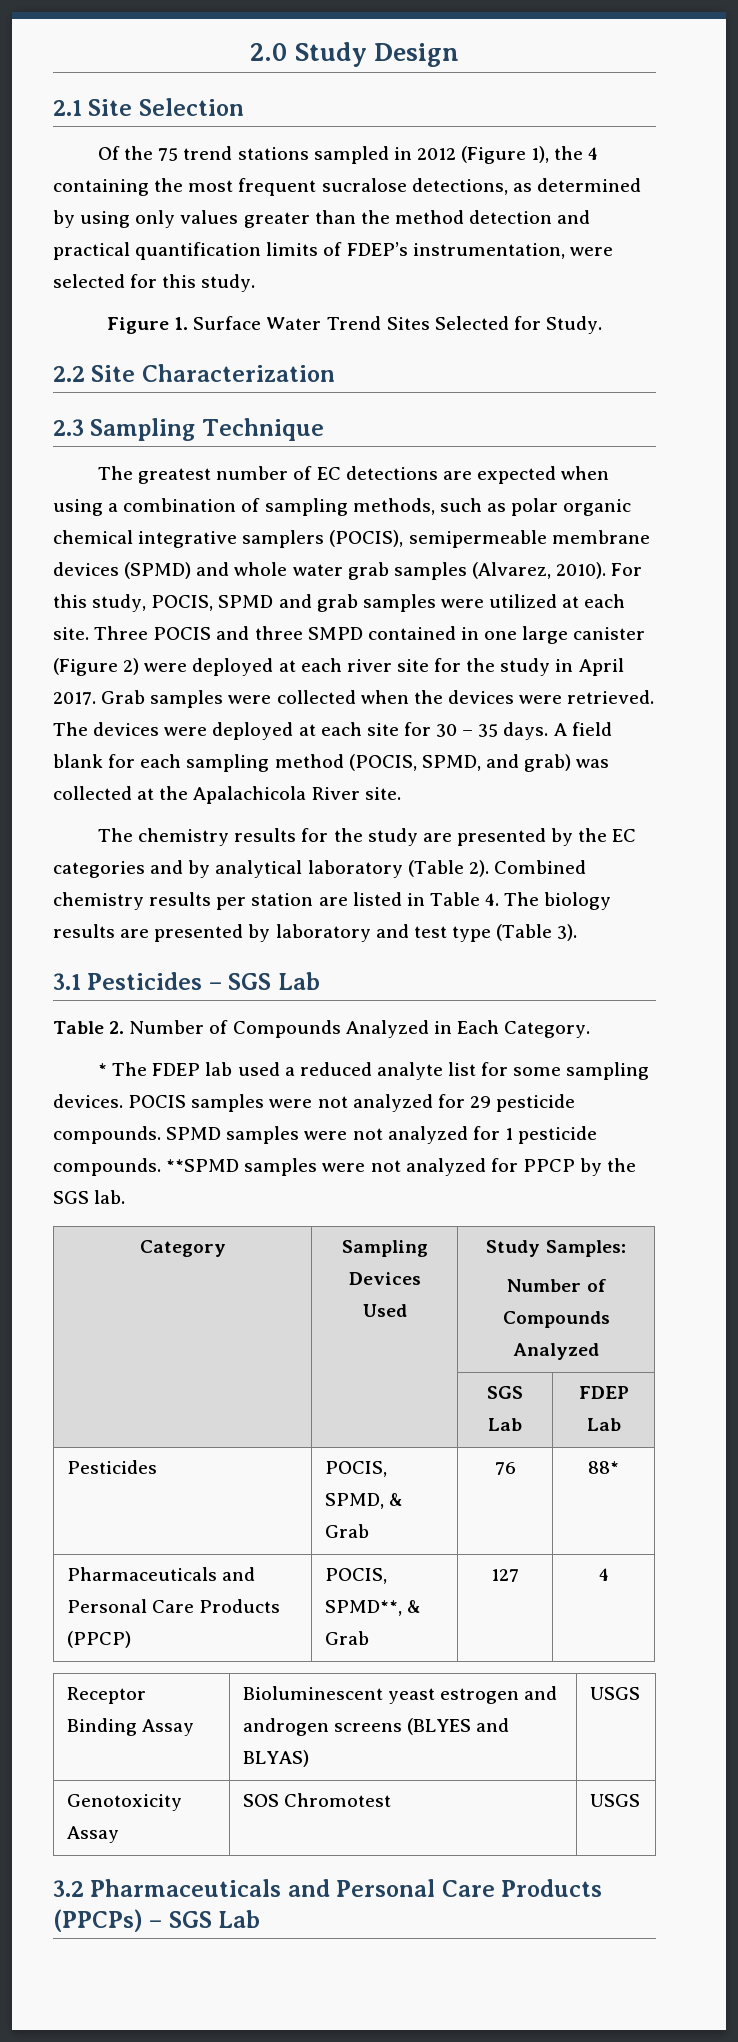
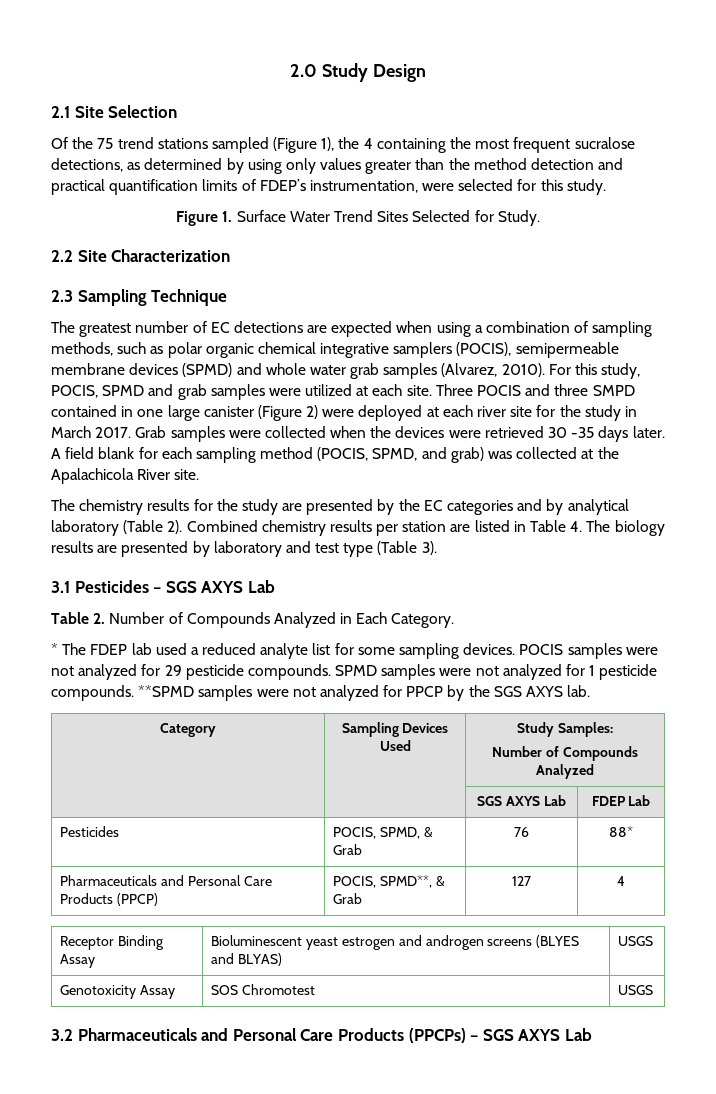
- Of the 75 trend stations sampled in 2012 (Figure 1), the 4 containing the most frequent sucralose detections, as determined by using only values greater than the method detection and practical quantification limits of FDEP’s instrumentation, were selected for this study.
+ Of the 75 trend stations sampled (Figure 1), the 4 containing the most frequent sucralose detections, as determined by using only values greater than the method detection and practical quantification limits of FDEP’s instrumentation, were selected for this study.
- Three POCIS and three SMPD contained in one large canister (Figure 2) were deployed at each river site for the study in April 2017.
+ Three POCIS and three SMPD contained in one large canister (Figure 2) were deployed at each river site for the study in March 2017.
- Grab samples were collected when the devices were retrieved. The devices were deployed at each site for 30 – 35 days.
+ Grab samples were collected when the devices were retrieved 30 -35 days later.
- 3.1 Pesticides – SGS Lab
+ 3.1 Pesticides – SGS AXYS Lab
- **SPMD samples were not analyzed for PPCP by the SGS lab.
+ **SPMD samples were not analyzed for PPCP by the SGS AXYS lab.
- | | SGS Lab | FDEP Lab
+ | | SGS AXYS Lab | FDEP Lab
- 3.2 Pharmaceuticals and Personal Care Products (PPCPs) – SGS Lab
+ 3.2 Pharmaceuticals and Personal Care Products (PPCPs) – SGS AXYS Lab

